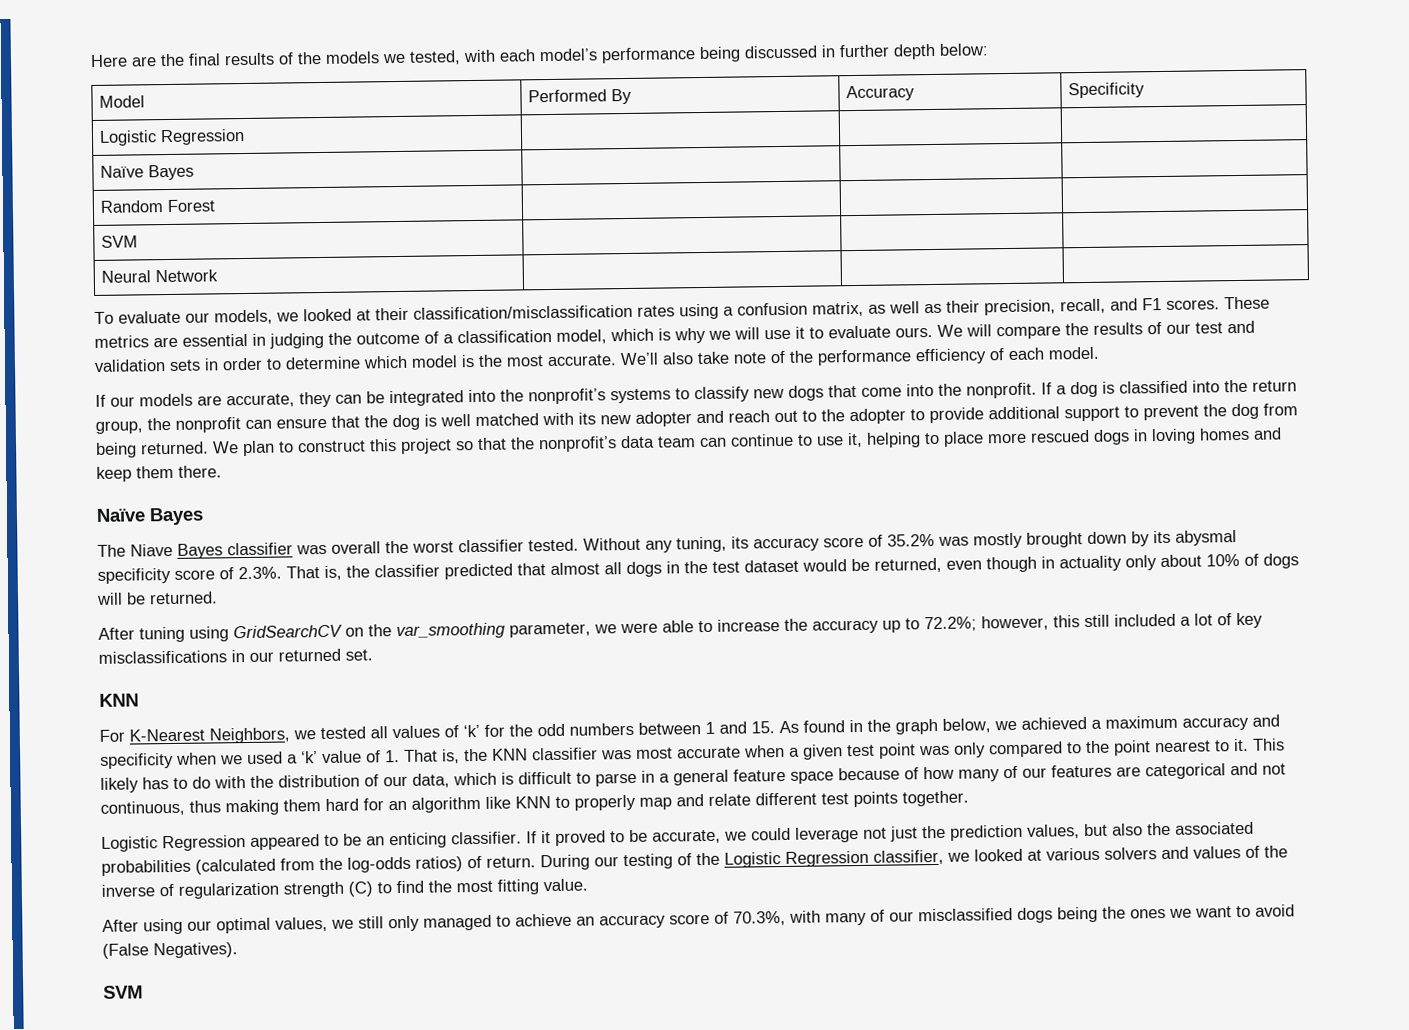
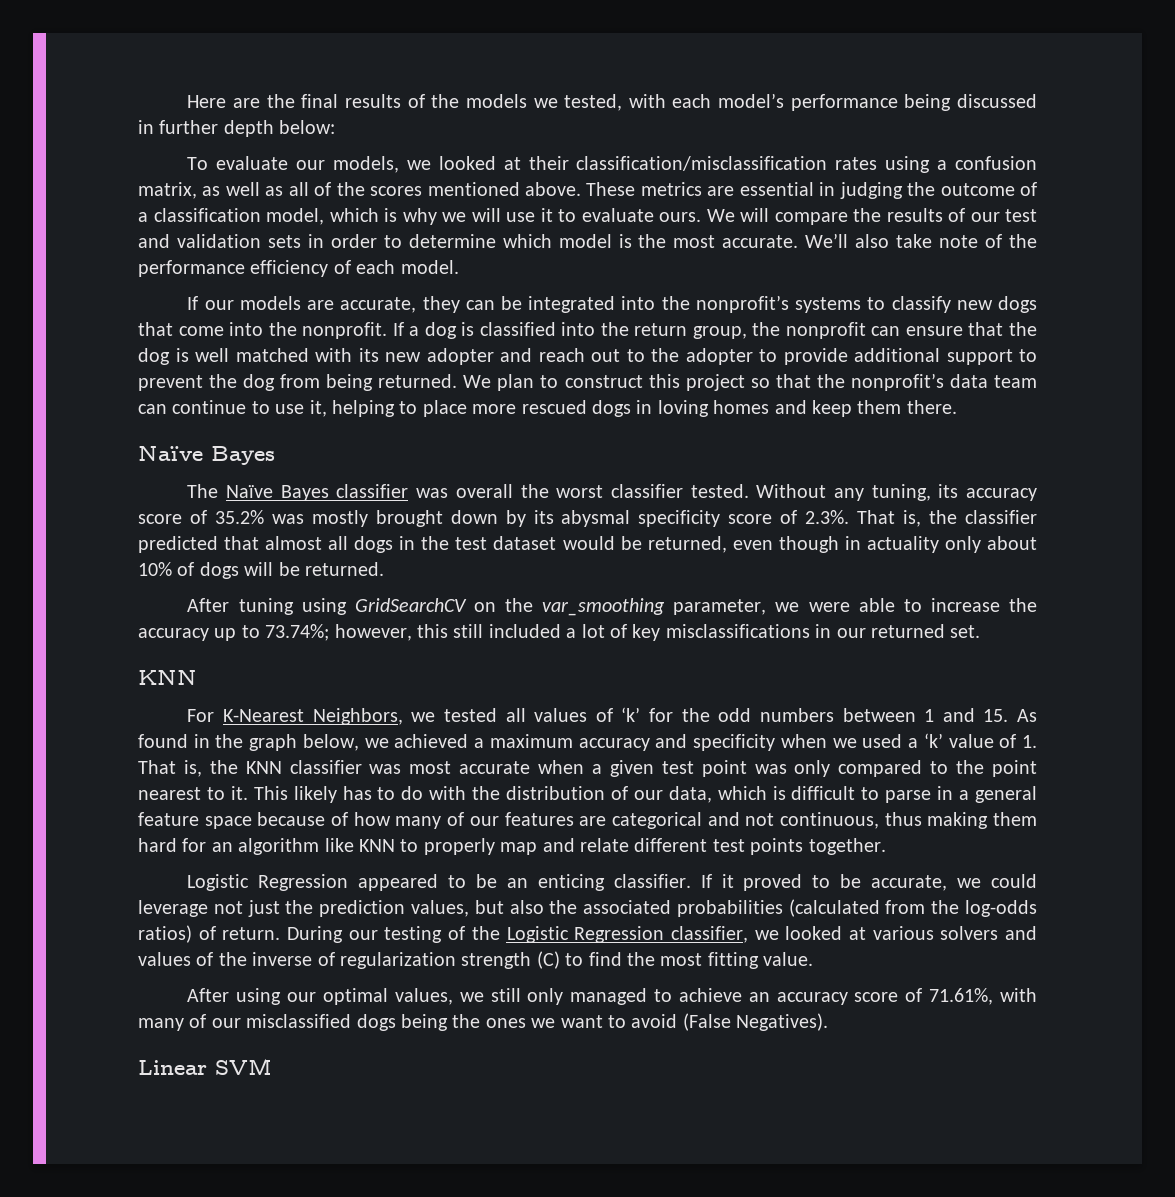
- Model | Performed By | Accuracy | Specificity
- Logistic Regression | | |
- Naïve Bayes | | |
- Random Forest | | |
- SVM | | |
- Neural Network | | |
- To evaluate our models, we looked at their classification/misclassification rates using a confusion matrix, as well as their precision, recall, and F1 scores.
+ To evaluate our models, we looked at their classification/misclassification rates using a confusion matrix, as well as all of the scores mentioned above.
- The Niave Bayes classifier was overall the worst classifier tested.
+ The Naïve Bayes classifier was overall the worst classifier tested.
- After tuning using GridSearchCV on the var_smoothing parameter, we were able to increase the accuracy up to 72.2%; however, this still included a lot of key misclassifications in our returned set.
+ After tuning using GridSearchCV on the var_smoothing parameter, we were able to increase the accuracy up to 73.74%; however, this still included a lot of key misclassifications in our returned set.
- After using our optimal values, we still only managed to achieve an accuracy score of 70.3%, with many of our misclassified dogs being the ones we want to avoid (False Negatives).
- SVM
+ After using our optimal values, we still only managed to achieve an accuracy score of 71.61%, with many of our misclassified dogs being the ones we want to avoid (False Negatives).
+ Linear SVM

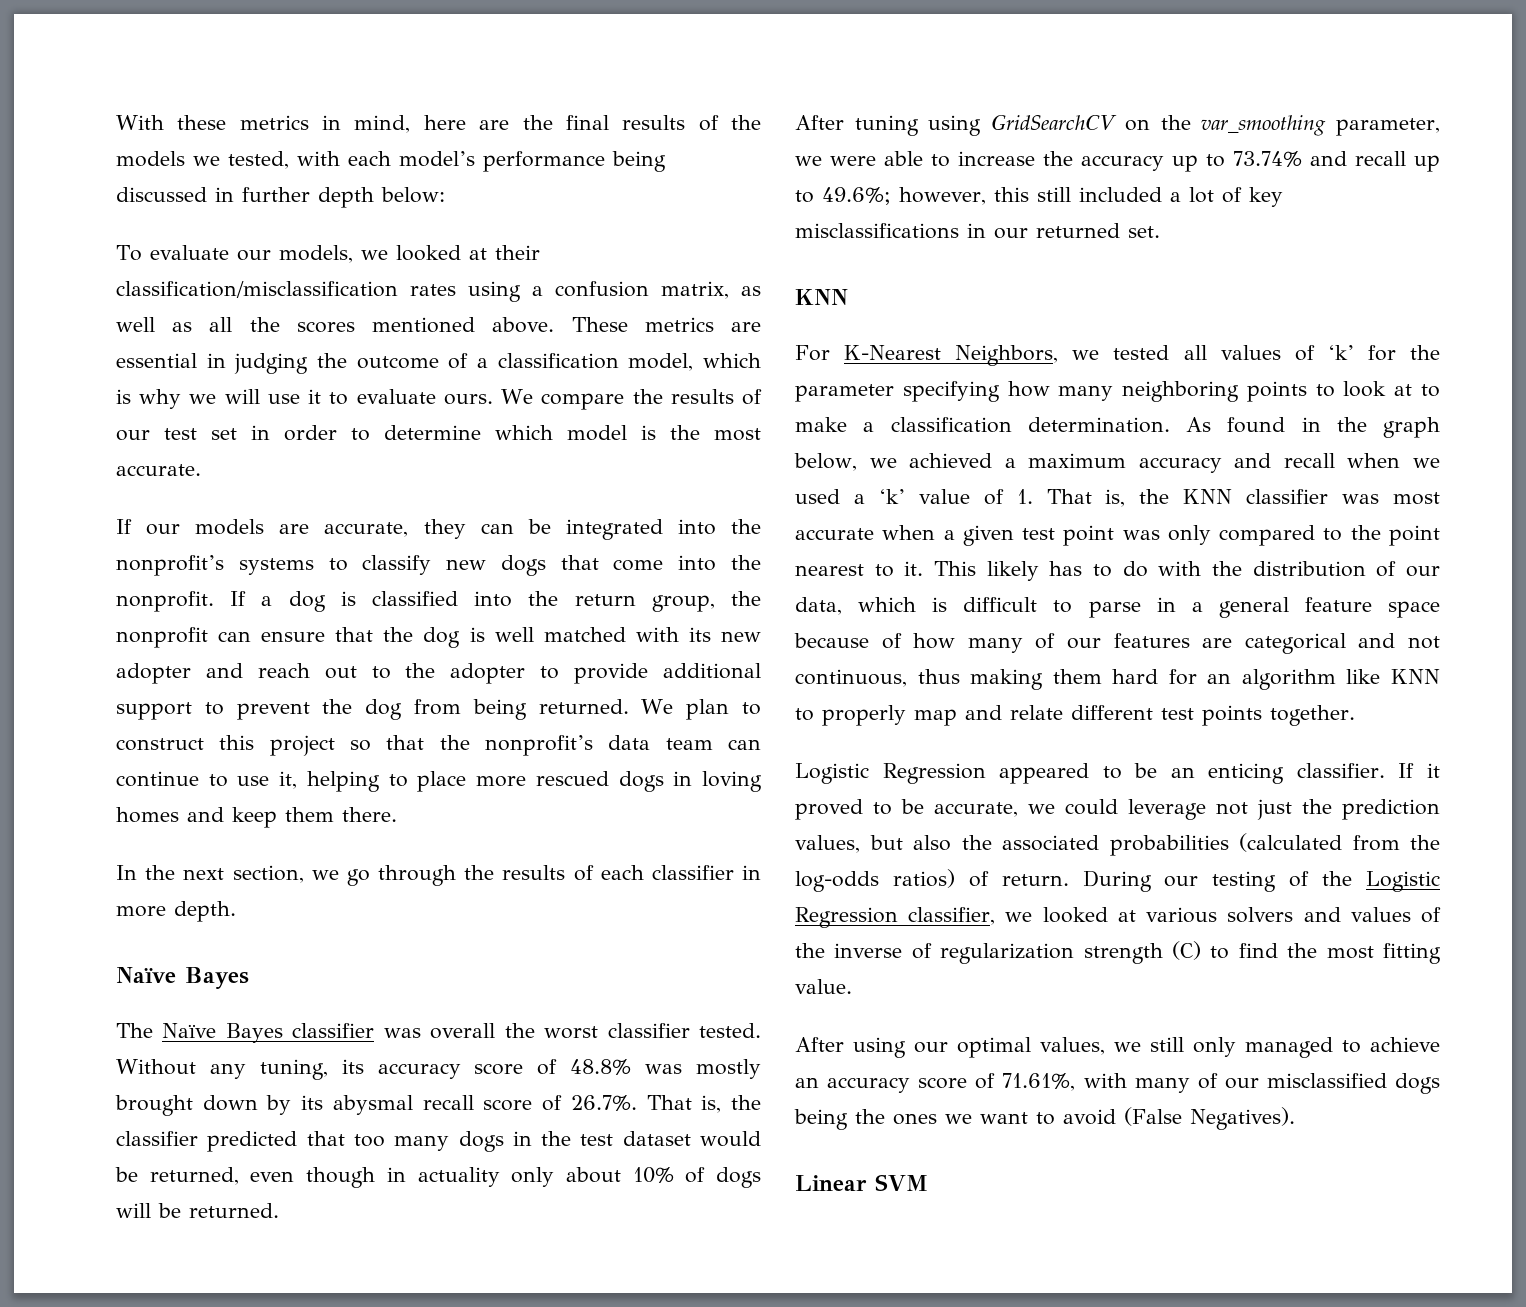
- Here are the final results of the models we tested, with each model’s performance being discussed in further depth below:
+ With these metrics in mind, here are the final results of the models we tested, with each model’s performance being discussed in further depth below:
- To evaluate our models, we looked at their classification/misclassification rates using a confusion matrix, as well as all of the scores mentioned above.
+ To evaluate our models, we looked at their classification/misclassification rates using a confusion matrix, as well as all the scores mentioned above.
- We will compare the results of our test and validation sets in order to determine which model is the most accurate. We’ll also take note of the performance efficiency of each model.
+ We compare the results of our test set in order to determine which model is the most accurate.
+ In the next section, we go through the results of each classifier in more depth.
- Without any tuning, its accuracy score of 35.2% was mostly brought down by its abysmal specificity score of 2.3%. That is, the classifier predicted that almost all dogs in the test dataset would be returned, even though in actuality only about 10% of dogs will be returned.
+ Without any tuning, its accuracy score of 48.8% was mostly brought down by its abysmal recall score of 26.7%. That is, the classifier predicted that too many dogs in the test dataset would be returned, even though in actuality only about 10% of dogs will be returned.
- After tuning using GridSearchCV on the var_smoothing parameter, we were able to increase the accuracy up to 73.74%; however, this still included a lot of key misclassifications in our returned set.
+ After tuning using GridSearchCV on the var_smoothing parameter, we were able to increase the accuracy up to 73.74% and recall up to 49.6%; however, this still included a lot of key misclassifications in our returned set.
- For K-Nearest Neighbors, we tested all values of ‘k’ for the odd numbers between 1 and 15. As found in the graph below, we achieved a maximum accuracy and specificity when we used a ‘k’ value of 1. That is, the KNN classifier was most accurate when a given test point was only compared to the point nearest to it.
+ For K-Nearest Neighbors, we tested all values of ‘k’ for the parameter specifying how many neighboring points to look at to make a classification determination. As found in the graph below, we achieved a maximum accuracy and recall when we used a ‘k’ value of 1. That is, the KNN classifier was most accurate when a given test point was only compared to the point nearest to it.

